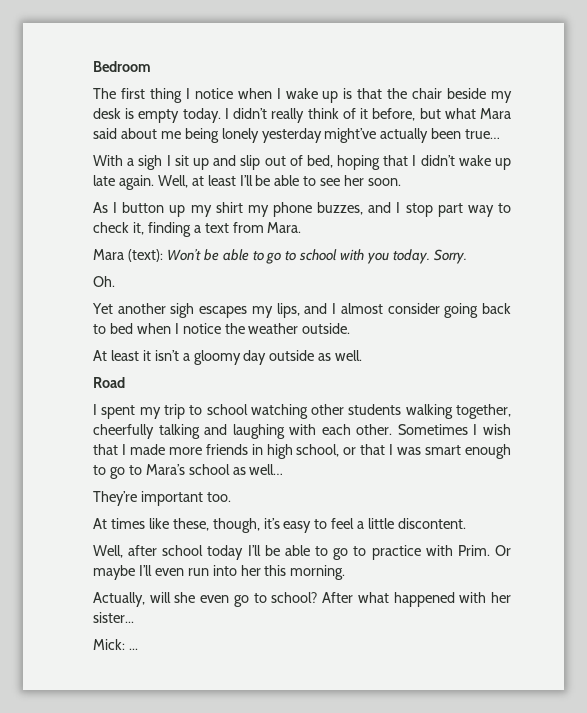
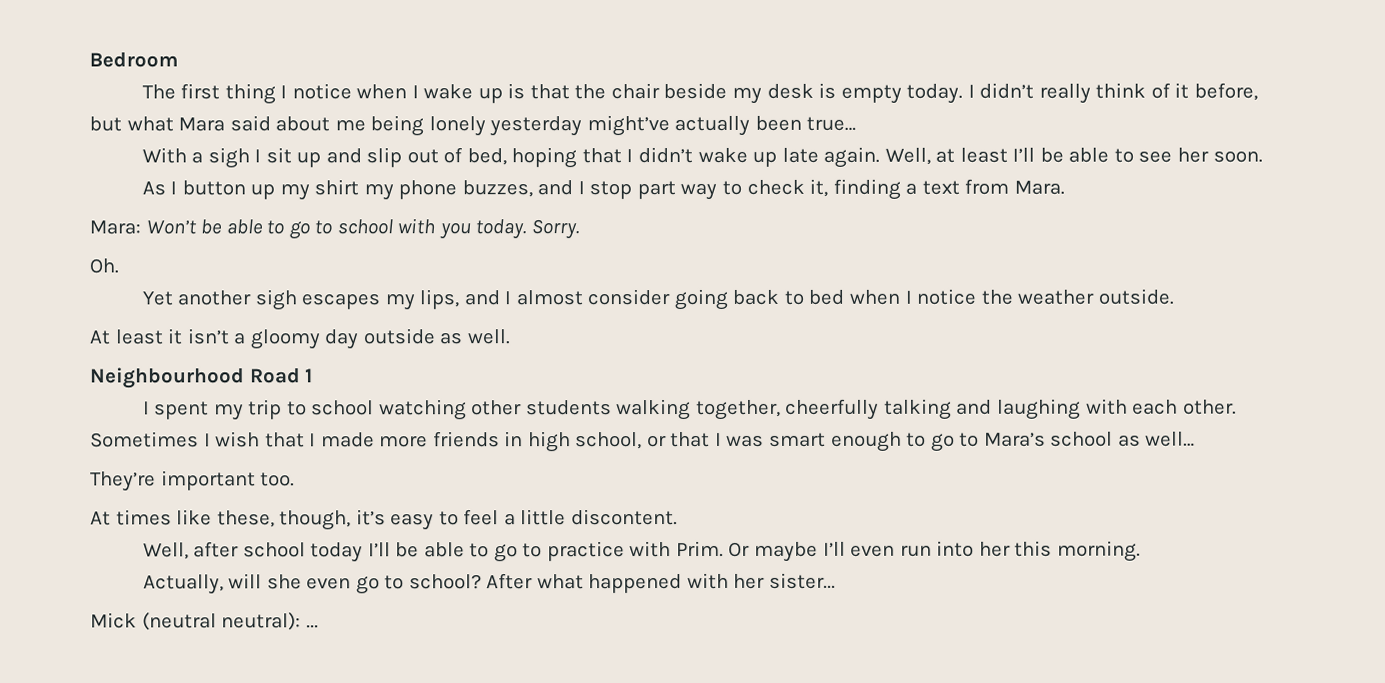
- Mara (text): Won’t be able to go to school with you today.
+ Mara: Won’t be able to go to school with you today.
- Road
+ Neighbourhood Road 1
- Mick: ...
+ Mick (neutral neutral): ...

